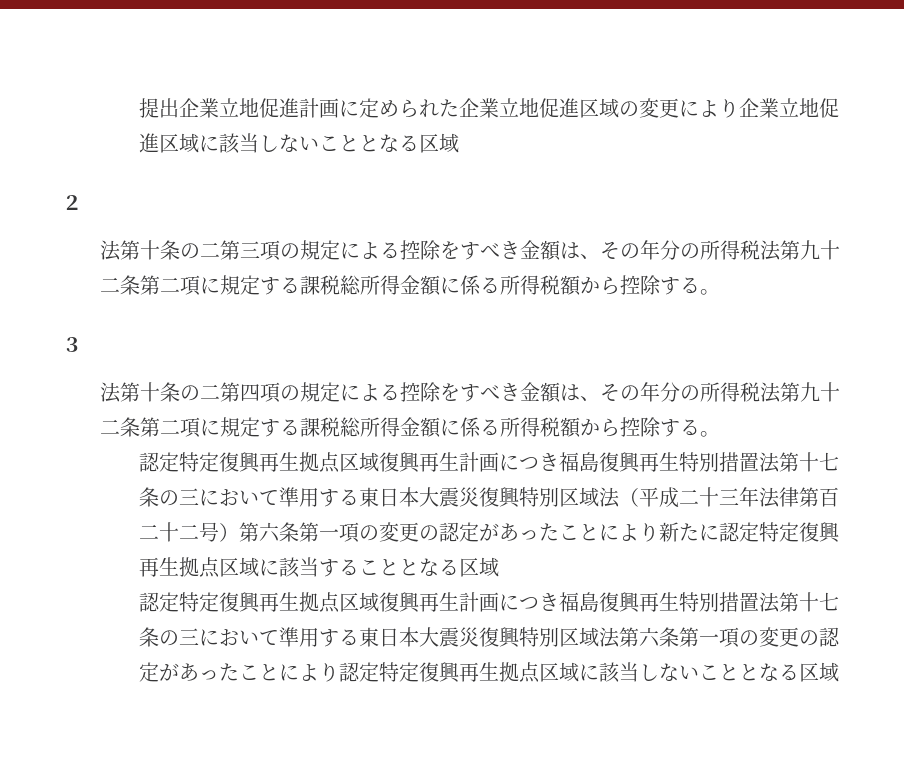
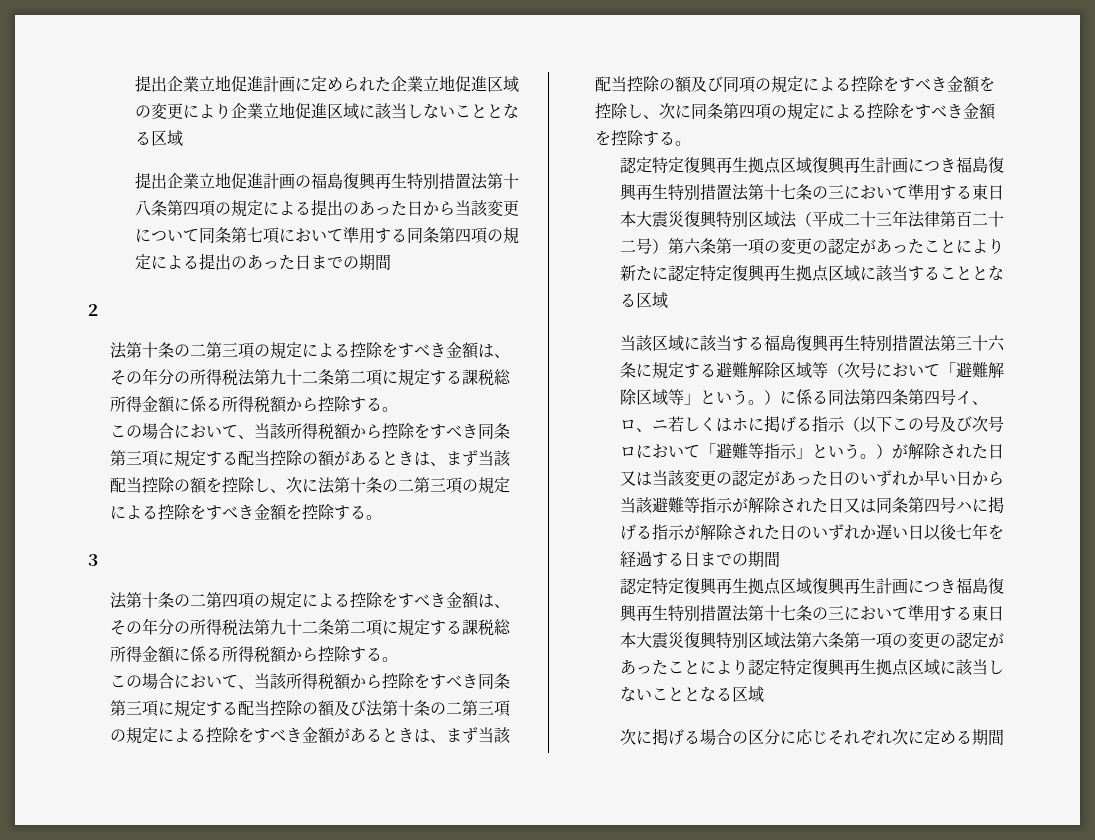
+ 提出企業立地促進計画の福島復興再生特別措置法第十八条第四項の規定による提出のあった日から当該変更について同条第七項において準用する同条第四項の規定による提出のあった日までの期間
+ この場合において、当該所得税額から控除をすべき同条第三項に規定する配当控除の額があるときは、まず当該配当控除の額を控除し、次に法第十条の二第三項の規定による控除をすべき金額を控除する。
+ この場合において、当該所得税額から控除をすべき同条第三項に規定する配当控除の額及び法第十条の二第三項の規定による控除をすべき金額があるときは、まず当該配当控除の額及び同項の規定による控除をすべき金額を控除し、次に同条第四項の規定による控除をすべき金額を控除する。
+ 当該区域に該当する福島復興再生特別措置法第三十六条に規定する避難解除区域等（次号において「避難解除区域等」という。）に係る同法第四条第四号イ、ロ、ニ若しくはホに掲げる指示（以下この号及び次号ロにおいて「避難等指示」という。）が解除された日又は当該変更の認定があった日のいずれか早い日から当該避難等指示が解除された日又は同条第四号ハに掲げる指示が解除された日のいずれか遅い日以後七年を経過する日までの期間
+ 次に掲げる場合の区分に応じそれぞれ次に定める期間

